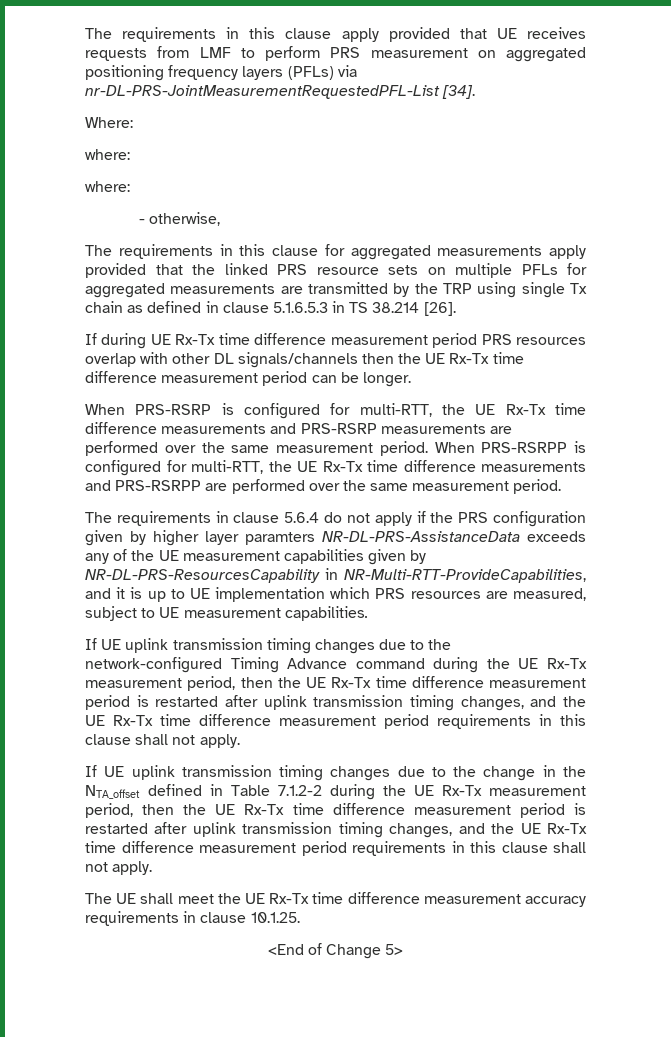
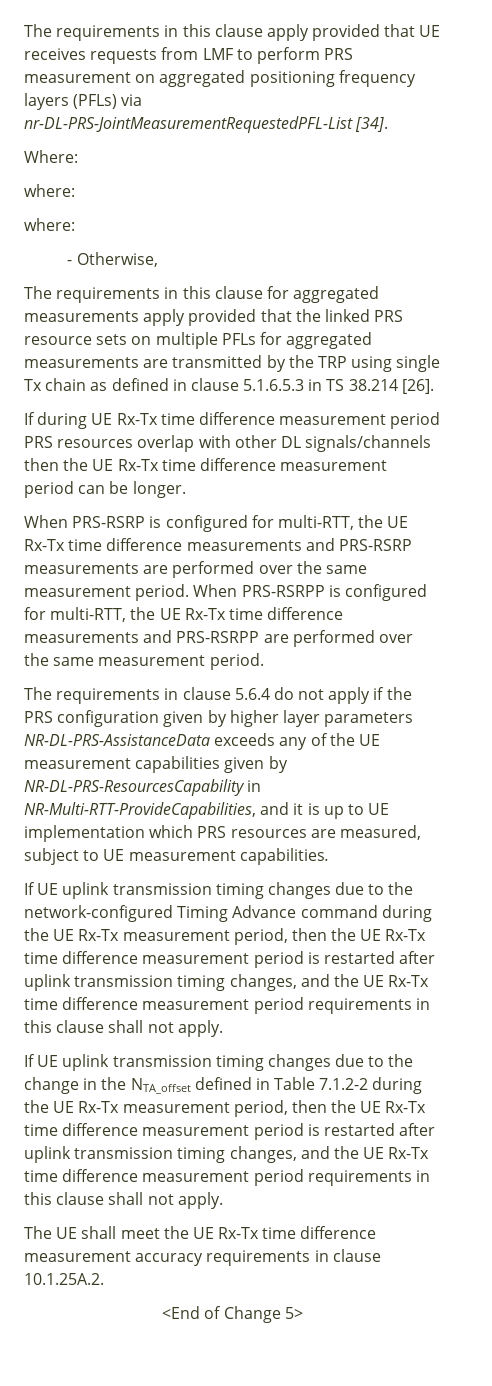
- - otherwise,
+ - Otherwise,
- The requirements in clause 5.6.4 do not apply if the PRS configuration given by higher layer paramters NR-DL-PRS-AssistanceData exceeds any of the UE measurement capabilities given by NR-DL-PRS-ResourcesCapability in NR-Multi-RTT-ProvideCapabilities, and it is up to UE implementation which PRS resources are measured, subject to UE measurement capabilities.
+ The requirements in clause 5.6.4 do not apply if the PRS configuration given by higher layer parameters NR-DL-PRS-AssistanceData exceeds any of the UE measurement capabilities given by NR-DL-PRS-ResourcesCapability in NR-Multi-RTT-ProvideCapabilities, and it is up to UE implementation which PRS resources are measured, subject to UE measurement capabilities.
- The UE shall meet the UE Rx-Tx time difference measurement accuracy requirements in clause 10.1.25.
+ The UE shall meet the UE Rx-Tx time difference measurement accuracy requirements in clause 10.1.25A.2.

